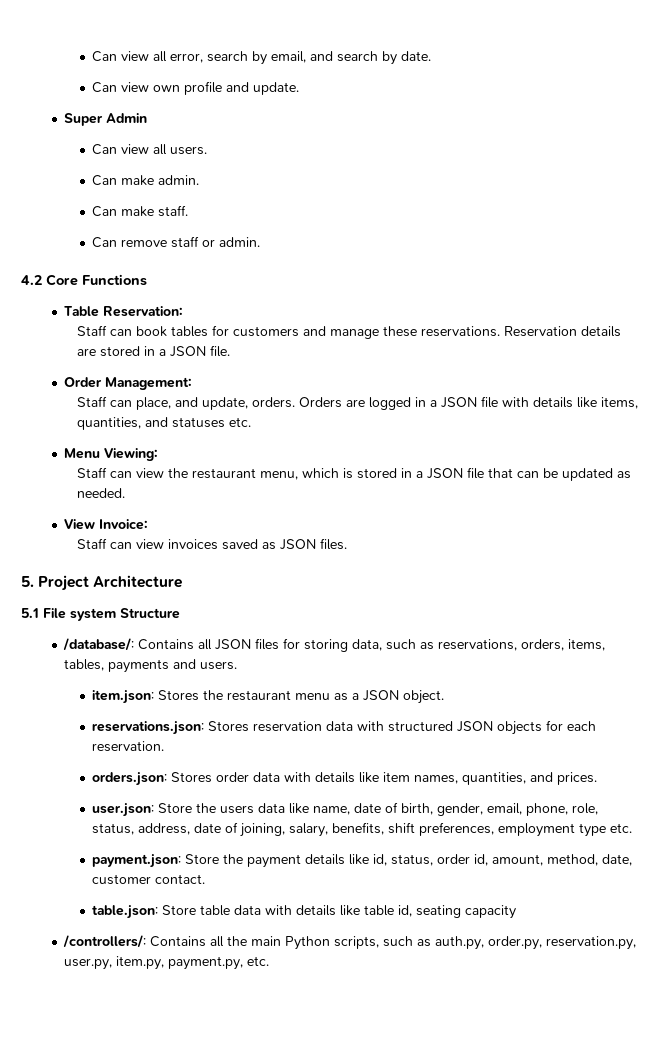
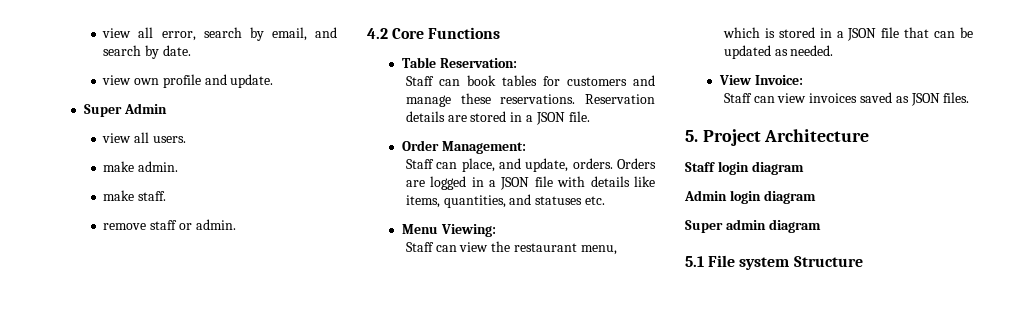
- Can view all error, search by email, and search by date.
+ view all error, search by email, and search by date.
- Can view own profile and update.
+ view own profile and update.
- Can view all users.
+ view all users.
- Can make admin.
+ make admin.
- Can make staff.
+ make staff.
- Can remove staff or admin.
+ remove staff or admin.
+ Staff login diagram
+ Admin login diagram
+ Super admin diagram
  5.1 File system Structure
- /database/: Contains all JSON files for storing data, such as reservations, orders, items, tables, payments and users.
- item.json: Stores the restaurant menu as a JSON object.
- reservations.json: Stores reservation data with structured JSON objects for each reservation.
- orders.json: Stores order data with details like item names, quantities, and prices.
- user.json: Store the users data like name, date of birth, gender, email, phone, role, status, address, date of joining, salary, benefits, shift preferences, employment type etc.
- payment.json: Store the payment details like id, status, order id, amount, method, date, customer contact.
- table.json: Store table data with details like table id, seating capacity
- /controllers/: Contains all the main Python scripts, such as auth.py, order.py, reservation.py, user.py, item.py, payment.py, etc.

